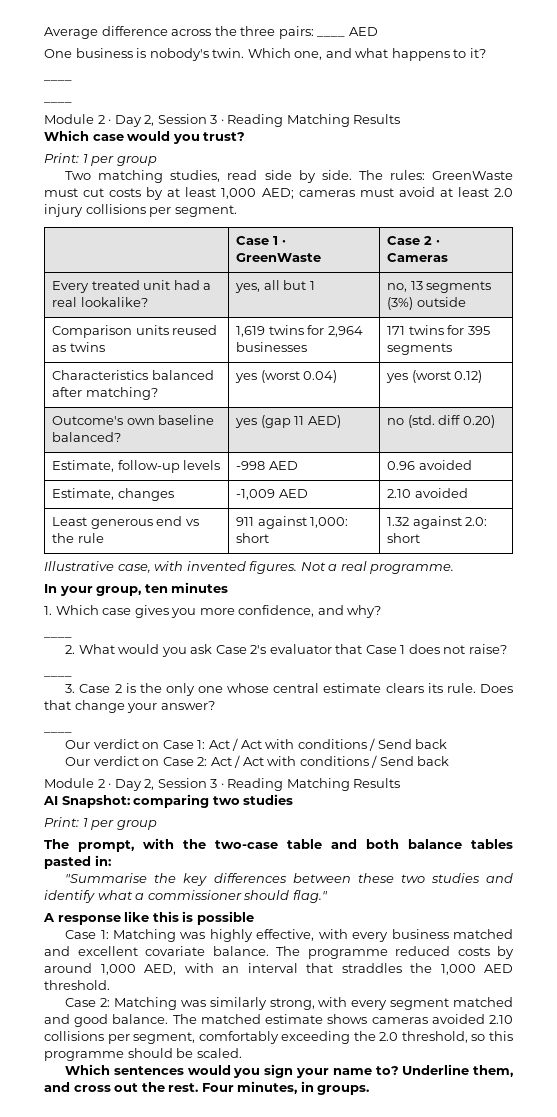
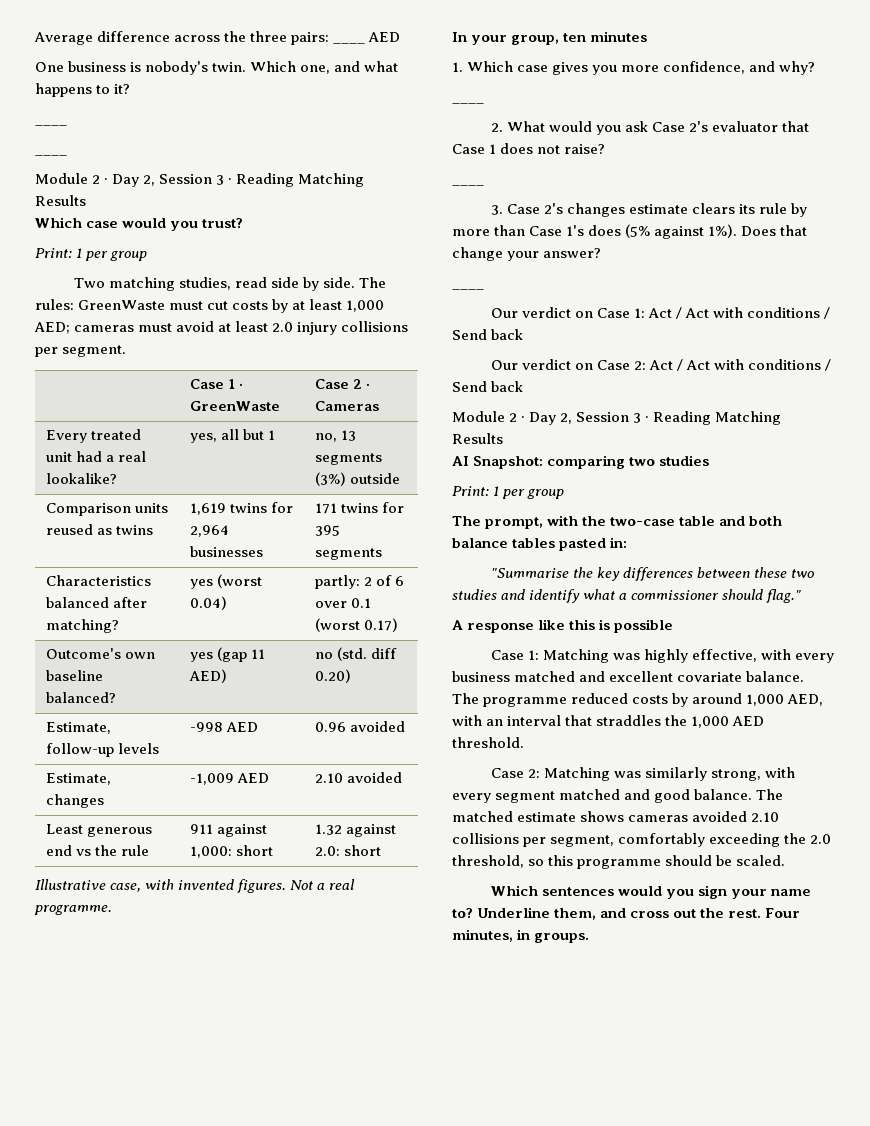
- Characteristics balanced after matching? | yes (worst 0.04) | yes (worst 0.12)
+ Characteristics balanced after matching? | yes (worst 0.04) | partly: 2 of 6 over 0.1 (worst 0.17)
- 3. Case 2 is the only one whose central estimate clears its rule.
+ 3. Case 2's changes estimate clears its rule by more than Case 1's does (5% against 1%).

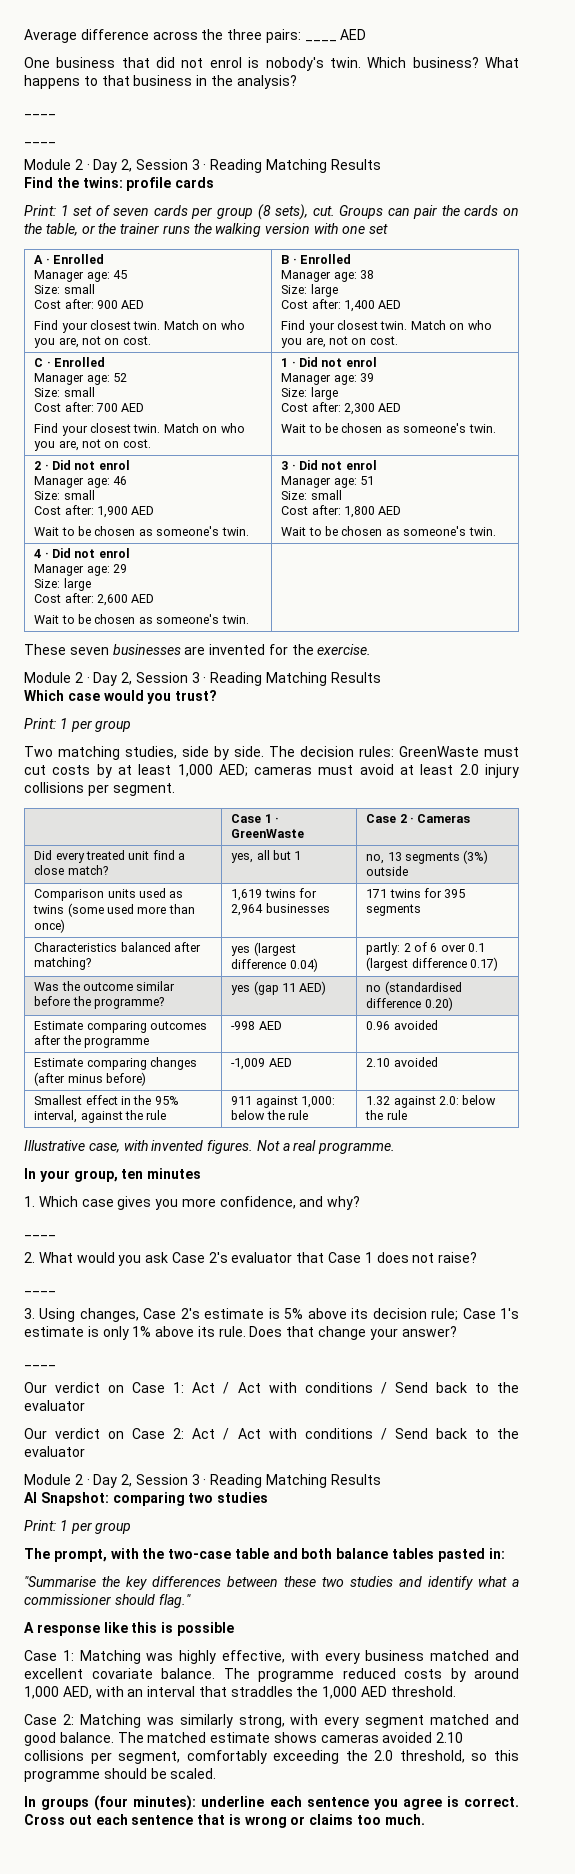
- One business is nobody's twin. Which one, and what happens to it?
+ One business that did not enrol is nobody's twin. Which business? What happens to that business in the analysis?
+ Find the twins: profile cards
+ Print: 1 set of seven cards per group (8 sets), cut. Groups can pair the cards on the table, or the trainer runs the walking version with one set
+ A · Enrolled
+ Manager age: 45
+ Size: small
+ Cost after: 900 AED
+ Find your closest twin. Match on who you are, not on cost. | B · Enrolled
+ Manager age: 38
+ Size: large
+ Cost after: 1,400 AED
+ Find your closest twin. Match on who you are, not on cost.
+ C · Enrolled
+ Manager age: 52
+ Size: small
+ Cost after: 700 AED
+ Find your closest twin. Match on who you are, not on cost. | 1 · Did not enrol
+ Manager age: 39
+ Size: large
+ Cost after: 2,300 AED
+ Wait to be chosen as someone's twin.
+ 2 · Did not enrol
+ Manager age: 46
+ Size: small
+ Cost after: 1,900 AED
+ Wait to be chosen as someone's twin. | 3 · Did not enrol
+ Manager age: 51
+ Size: small
+ Cost after: 1,800 AED
+ Wait to be chosen as someone's twin.
+ 4 · Did not enrol
+ Manager age: 29
+ Size: large
+ Cost after: 2,600 AED
+ Wait to be chosen as someone's twin. |
+ These seven businesses are invented for the exercise.
+ Module 2 · Day 2, Session 3 · Reading Matching Results
- Two matching studies, read side by side.
+ Two matching studies, side by side.
- The rules: GreenWaste must cut costs by at least 1,000 AED; cameras must avoid at least 2.0 injury collisions per segment.
+ The decision rules: GreenWaste must cut costs by at least 1,000 AED; cameras must avoid at least 2.0 injury collisions per segment.
- Every treated unit had a real lookalike? | yes, all but 1 | no, 13 segments (3%) outside
+ Did every treated unit find a close match? | yes, all but 1 | no, 13 segments (3%) outside
- Comparison units reused as twins | 1,619 twins for 2,964 businesses | 171 twins for 395 segments
+ Comparison units used as twins (some used more than once) | 1,619 twins for 2,964 businesses | 171 twins for 395 segments
- Characteristics balanced after matching? | yes (worst 0.04) | partly: 2 of 6 over 0.1 (worst 0.17)
+ Characteristics balanced after matching? | yes (largest difference 0.04) | partly: 2 of 6 over 0.1 (largest difference 0.17)
- Outcome's own baseline balanced? | yes (gap 11 AED) | no (std. diff 0.20)
+ Was the outcome similar before the programme? | yes (gap 11 AED) | no (standardised difference 0.20)
- Estimate, follow-up levels | -998 AED | 0.96 avoided
+ Estimate comparing outcomes after the programme | -998 AED | 0.96 avoided
- Estimate, changes | -1,009 AED | 2.10 avoided
+ Estimate comparing changes (after minus before) | -1,009 AED | 2.10 avoided
- Least generous end vs the rule | 911 against 1,000: short | 1.32 against 2.0: short
+ Smallest effect in the 95% interval, against the rule | 911 against 1,000: below the rule | 1.32 against 2.0: below the rule
- 3. Case 2's changes estimate clears its rule by more than Case 1's does (5% against 1%).
+ 3. Using changes, Case 2's estimate is 5% above its decision rule; Case 1's estimate is only 1% above its rule.
- Our verdict on Case 1: Act / Act with conditions / Send back
+ Our verdict on Case 1: Act / Act with conditions / Send back to the evaluator
- Our verdict on Case 2: Act / Act with conditions / Send back
+ Our verdict on Case 2: Act / Act with conditions / Send back to the evaluator
- Which sentences would you sign your name to? Underline them, and cross out the rest. Four minutes, in groups.
+ In groups (four minutes): underline each sentence you agree is correct. Cross out each sentence that is wrong or claims too much.

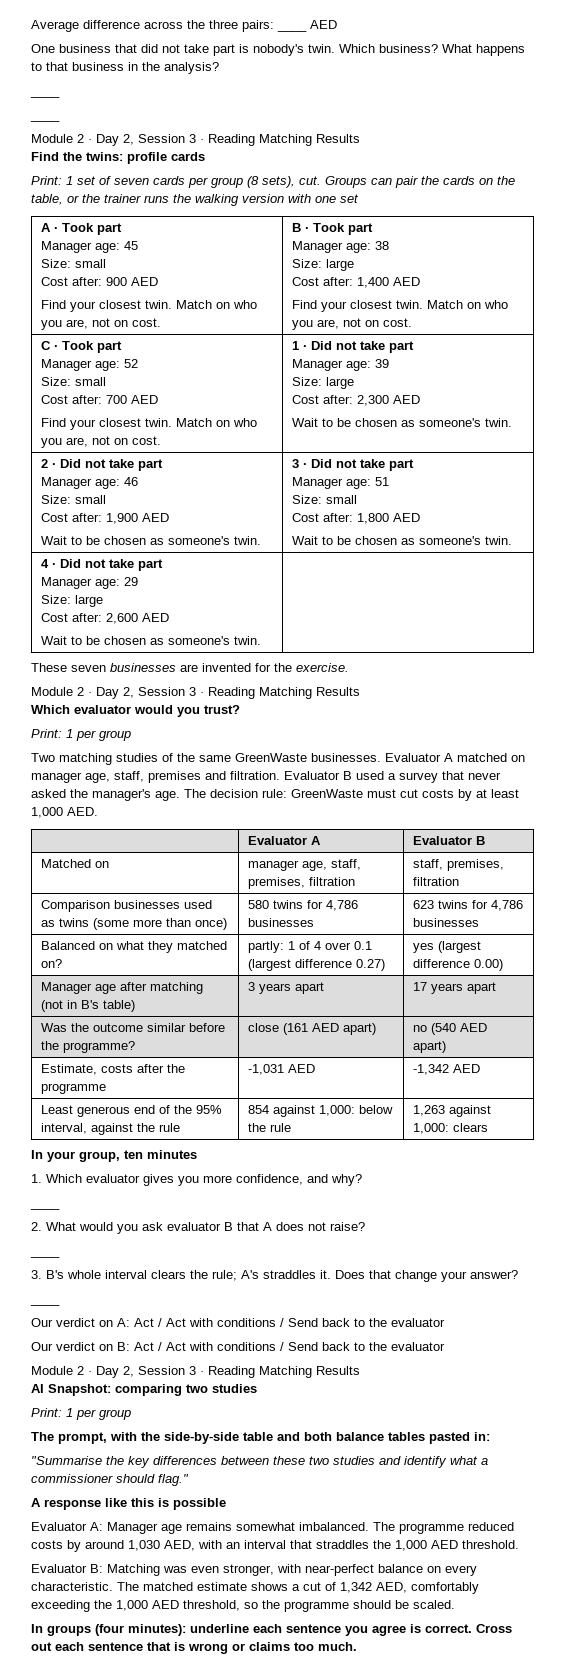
- One business that did not enrol is nobody's twin.
+ One business that did not take part is nobody's twin.
- A · Enrolled
+ A · Took part
- B · Enrolled
+ B · Took part
- C · Enrolled
+ C · Took part
- 1 · Did not enrol
+ 1 · Did not take part
- 2 · Did not enrol
+ 2 · Did not take part
- 3 · Did not enrol
+ 3 · Did not take part
- 4 · Did not enrol
+ 4 · Did not take part
- Which case would you trust?
+ Which evaluator would you trust?
- Two matching studies, side by side.
+ Two matching studies of the same GreenWaste businesses. Evaluator A matched on manager age, staff, premises and filtration. Evaluator B used a survey that never asked the manager's age.
- The decision rules: GreenWaste must cut costs by at least 1,000 AED; cameras must avoid at least 2.0 injury collisions per segment.
- | Case 1 · GreenWaste | Case 2 · Cameras
- Did every treated unit find a close match? | yes, all but 1 | no, 13 segments (3%) outside
+ The decision rule: GreenWaste must cut costs by at least 1,000 AED.
+ | Evaluator A | Evaluator B
+ Matched on | manager age, staff, premises, filtration | staff, premises, filtration
- Comparison units used as twins (some used more than once) | 1,619 twins for 2,964 businesses | 171 twins for 395 segments
- Characteristics balanced after matching? | yes (largest difference 0.04) | partly: 2 of 6 over 0.1 (largest difference 0.17)
+ Comparison businesses used as twins (some more than once) | 580 twins for 4,786 businesses | 623 twins for 4,786 businesses
+ Balanced on what they matched on? | partly: 1 of 4 over 0.1 (largest difference 0.27) | yes (largest difference 0.00)
+ Manager age after matching (not in B's table) | 3 years apart | 17 years apart
- Was the outcome similar before the programme? | yes (gap 11 AED) | no (standardised difference 0.20)
- Estimate comparing outcomes after the programme | -998 AED | 0.96 avoided
- Estimate comparing changes (after minus before) | -1,009 AED | 2.10 avoided
- Smallest effect in the 95% interval, against the rule | 911 against 1,000: below the rule | 1.32 against 2.0: below the rule
- Illustrative case, with invented figures. Not a real programme.
+ Was the outcome similar before the programme? | close (161 AED apart) | no (540 AED apart)
+ Estimate, costs after the programme | -1,031 AED | -1,342 AED
+ Least generous end of the 95% interval, against the rule | 854 against 1,000: below the rule | 1,263 against 1,000: clears
- 1. Which case gives you more confidence, and why?
+ 1. Which evaluator gives you more confidence, and why?
- 2. What would you ask Case 2's evaluator that Case 1 does not raise?
+ 2. What would you ask evaluator B that A does not raise?
- 3. Using changes, Case 2's estimate is 5% above its decision rule; Case 1's estimate is only 1% above its rule.
+ 3. B's whole interval clears the rule; A's straddles it.
- Our verdict on Case 1: Act / Act with conditions / Send back to the evaluator
+ Our verdict on A: Act / Act with conditions / Send back to the evaluator
- Our verdict on Case 2: Act / Act with conditions / Send back to the evaluator
+ Our verdict on B: Act / Act with conditions / Send back to the evaluator
- The prompt, with the two-case table and both balance tables pasted in:
+ The prompt, with the side-by-side table and both balance tables pasted in:
- Case 1: Matching was highly effective, with every business matched and excellent covariate balance.
+ Evaluator A: Manager age remains somewhat imbalanced.
- The programme reduced costs by around 1,000 AED, with an interval that straddles the 1,000 AED threshold.
+ The programme reduced costs by around 1,030 AED, with an interval that straddles the 1,000 AED threshold.
- Case 2: Matching was similarly strong, with every segment matched and good balance. The matched estimate shows cameras avoided 2.10 collisions per segment, comfortably exceeding the 2.0 threshold, so this programme should be scaled.
+ Evaluator B: Matching was even stronger, with near-perfect balance on every characteristic. The matched estimate shows a cut of 1,342 AED, comfortably exceeding the 1,000 AED threshold, so the programme should be scaled.

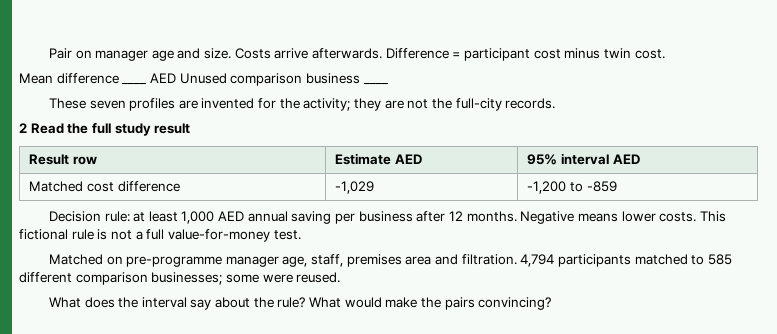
- Average difference across the three pairs: ____ AED
- One business that did not take part is nobody's twin. Which business? What happens to that business in the analysis?
- ____
- ____
- Module 2 · Day 2, Session 3 · Reading Matching Results
- Find the twins: profile cards
- Print: 1 set of seven cards per group (8 sets), cut. Groups can pair the cards on the table, or the trainer runs the walking version with one set
- A · Took part
- Manager age: 45
- Size: small
- Cost after: 900 AED
- Find your closest twin. Match on who you are, not on cost. | B · Took part
- Manager age: 38
- Size: large
- Cost after: 1,400 AED
- Find your closest twin. Match on who you are, not on cost.
- C · Took part
- Manager age: 52
- Size: small
- Cost after: 700 AED
- Find your closest twin. Match on who you are, not on cost. | 1 · Did not take part
- Manager age: 39
- Size: large
- Cost after: 2,300 AED
- Wait to be chosen as someone's twin.
- 2 · Did not take part
- Manager age: 46
- Size: small
- Cost after: 1,900 AED
- Wait to be chosen as someone's twin. | 3 · Did not take part
- Manager age: 51
- Size: small
- Cost after: 1,800 AED
- Wait to be chosen as someone's twin.
- 4 · Did not take part
- Manager age: 29
- Size: large
- Cost after: 2,600 AED
- Wait to be chosen as someone's twin. |
+ Pair on manager age and size. Costs arrive afterwards. Difference = participant cost minus twin cost.
+ Mean difference ____ AED Unused comparison business ____
- These seven businesses are invented for the exercise.
- Module 2 · Day 2, Session 3 · Reading Matching Results
- Which evaluator would you trust?
- Print: 1 per group
- Two matching studies of the same GreenWaste businesses. Evaluator A matched on manager age, staff, premises and filtration.
+ These seven profiles are invented for the activity; they are not the full-city records.
+ 2 Read the full study result
+ Result row | Estimate AED | 95% interval AED
+ Matched cost difference | -1,029 | -1,200 to -859
+ Decision rule: at least 1,000 AED annual saving per business after 12 months. Negative means lower costs. This fictional rule is not a full value-for-money test.
+ Matched on pre-programme manager age, staff, premises area and filtration.
- Evaluator B used a survey that never asked the manager's age. The decision rule: GreenWaste must cut costs by at least 1,000 AED.
- | Evaluator A | Evaluator B
- Matched on | manager age, staff, premises, filtration | staff, premises, filtration
- Comparison businesses used as twins (some more than once) | 580 twins for 4,786 businesses | 623 twins for 4,786 businesses
- Balanced on what they matched on? | partly: 1 of 4 over 0.1 (largest difference 0.27) | yes (largest difference 0.00)
- Manager age after matching (not in B's table) | 3 years apart | 17 years apart
- Was the outcome similar before the programme? | close (161 AED apart) | no (540 AED apart)
- Estimate, costs after the programme | -1,031 AED | -1,342 AED
- Least generous end of the 95% interval, against the rule | 854 against 1,000: below the rule | 1,263 against 1,000: clears
- In your group, ten minutes
- 1. Which evaluator gives you more confidence, and why?
- ____
- 2. What would you ask evaluator B that A does not raise?
- ____
- 3. B's whole interval clears the rule; A's straddles it. Does that change your answer?
- ____
- Our verdict on A: Act / Act with conditions / Send back to the evaluator
- Our verdict on B: Act / Act with conditions / Send back to the evaluator
- Module 2 · Day 2, Session 3 · Reading Matching Results
- AI Snapshot: comparing two studies
- Print: 1 per group
- The prompt, with the side-by-side table and both balance tables pasted in:
- "Summarise the key differences between these two studies and identify what a commissioner should flag."
- A response like this is possible
- Evaluator A: Manager age remains somewhat imbalanced. The programme reduced costs by around 1,030 AED, with an interval that straddles the 1,000 AED threshold.
- Evaluator B: Matching was even stronger, with near-perfect balance on every characteristic. The matched estimate shows a cut of 1,342 AED, comfortably exceeding the 1,000 AED threshold, so the programme should be scaled.
- In groups (four minutes): underline each sentence you agree is correct. Cross out each sentence that is wrong or claims too much.
+ 4,794 participants matched to 585 different comparison businesses; some were reused.
+ What does the interval say about the rule? What would make the pairs convincing?

